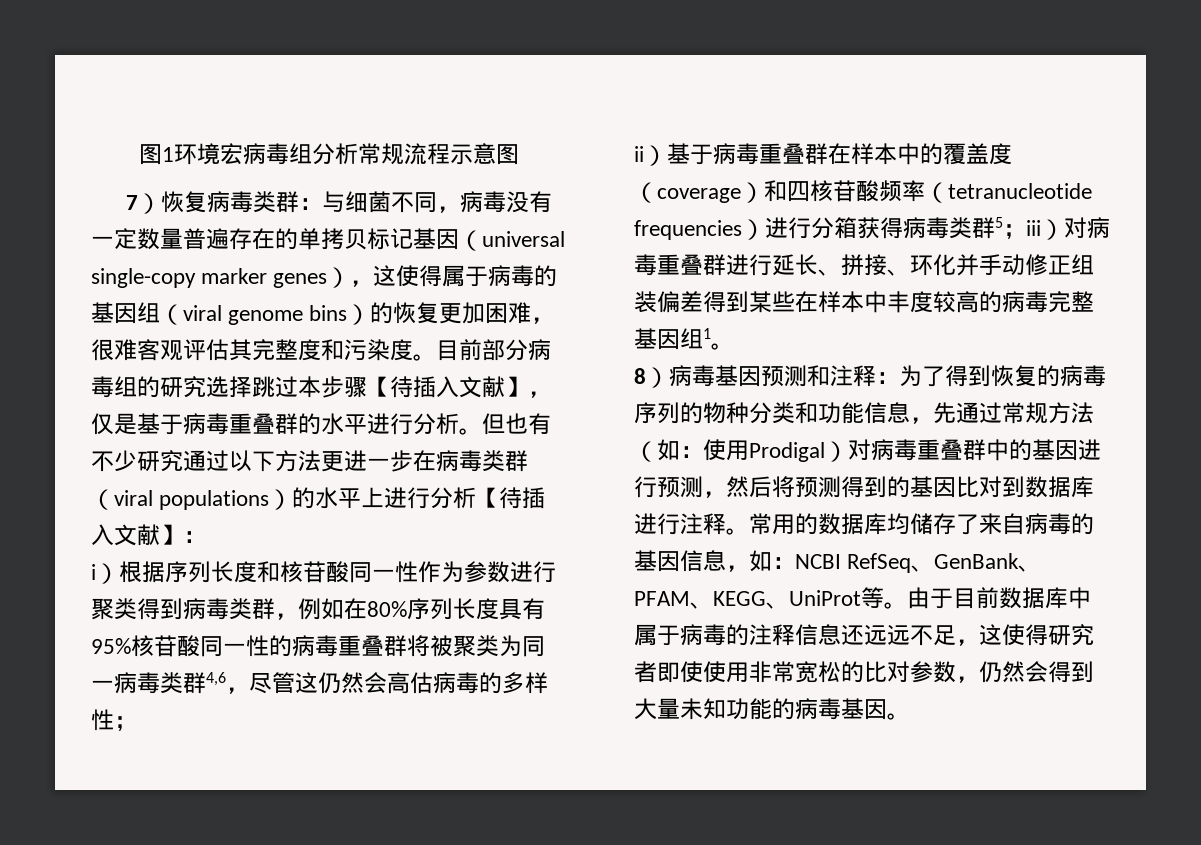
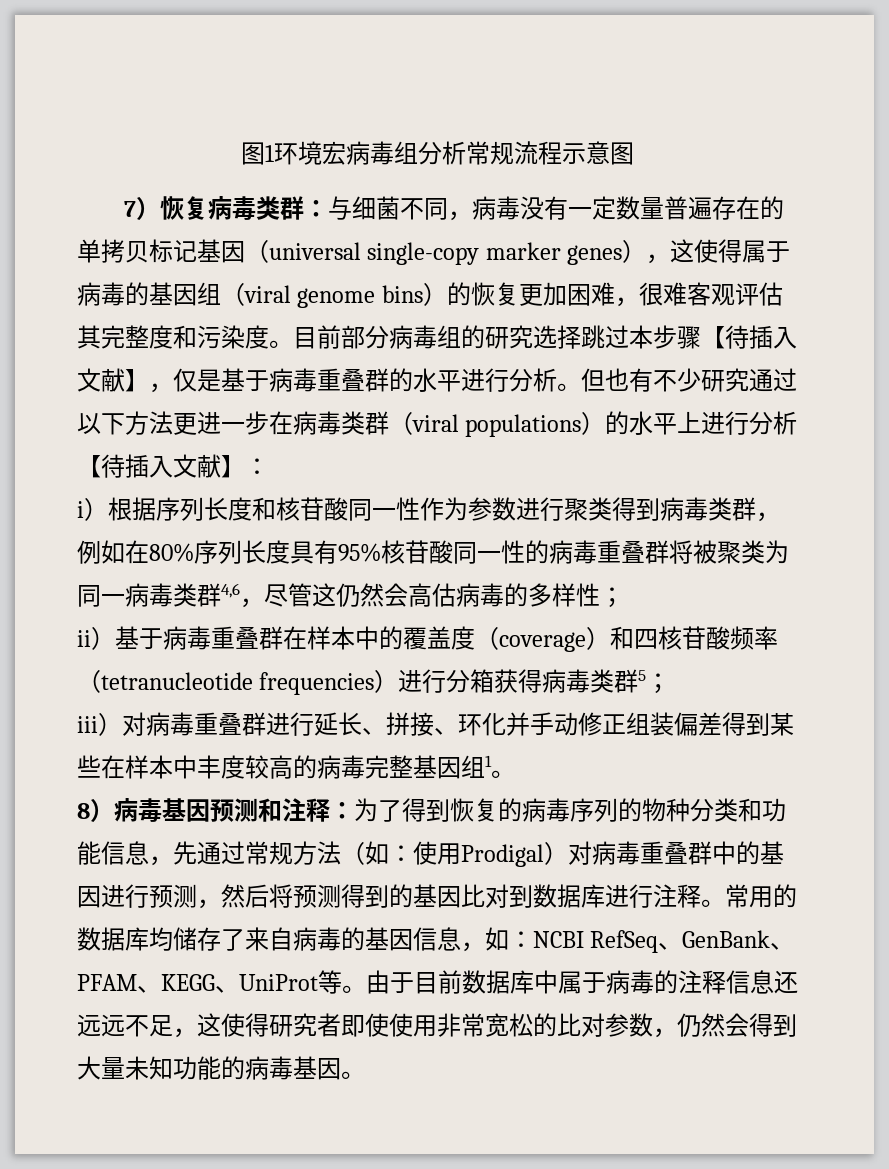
- ii）基于病毒重叠群在样本中的覆盖度（coverage）和四核苷酸频率（tetranucleotide frequencies）进行分箱获得病毒类群5；iii）对病毒重叠群进行延长、拼接、环化并手动修正组装偏差得到某些在样本中丰度较高的病毒完整基因组1。
+ ii）基于病毒重叠群在样本中的覆盖度（coverage）和四核苷酸频率（tetranucleotide frequencies）进行分箱获得病毒类群5；
+ iii）对病毒重叠群进行延长、拼接、环化并手动修正组装偏差得到某些在样本中丰度较高的病毒完整基因组1。

